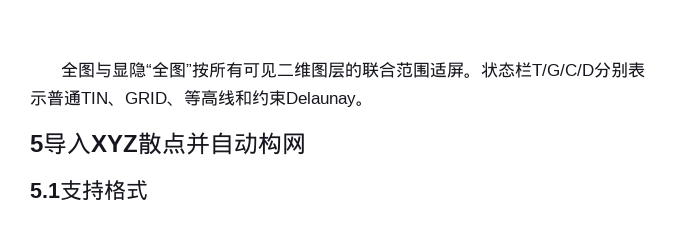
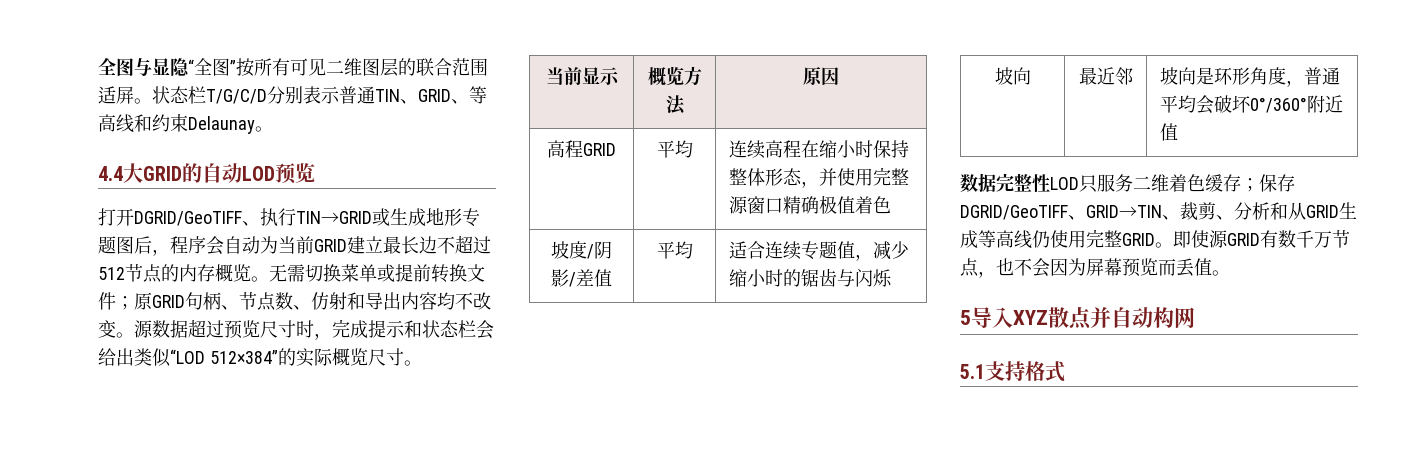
+ 4.4大GRID的自动LOD预览
+ 打开DGRID/GeoTIFF、执行TIN→GRID或生成地形专题图后，程序会自动为当前GRID建立最长边不超过512节点的内存概览。无需切换菜单或提前转换文件；原GRID句柄、节点数、仿射和导出内容均不改变。源数据超过预览尺寸时，完成提示和状态栏会给出类似“LOD 512×384”的实际概览尺寸。
+ 当前显示 | 概览方法 | 原因
+ 高程GRID | 平均 | 连续高程在缩小时保持整体形态，并使用完整源窗口精确极值着色
+ 坡度/阴影/差值 | 平均 | 适合连续专题值，减少缩小时的锯齿与闪烁
+ 坡向 | 最近邻 | 坡向是环形角度，普通平均会破坏0°/360°附近值
+ 数据完整性LOD只服务二维着色缓存；保存DGRID/GeoTIFF、GRID→TIN、裁剪、分析和从GRID生成等高线仍使用完整GRID。即使源GRID有数千万节点，也不会因为屏幕预览而丢值。

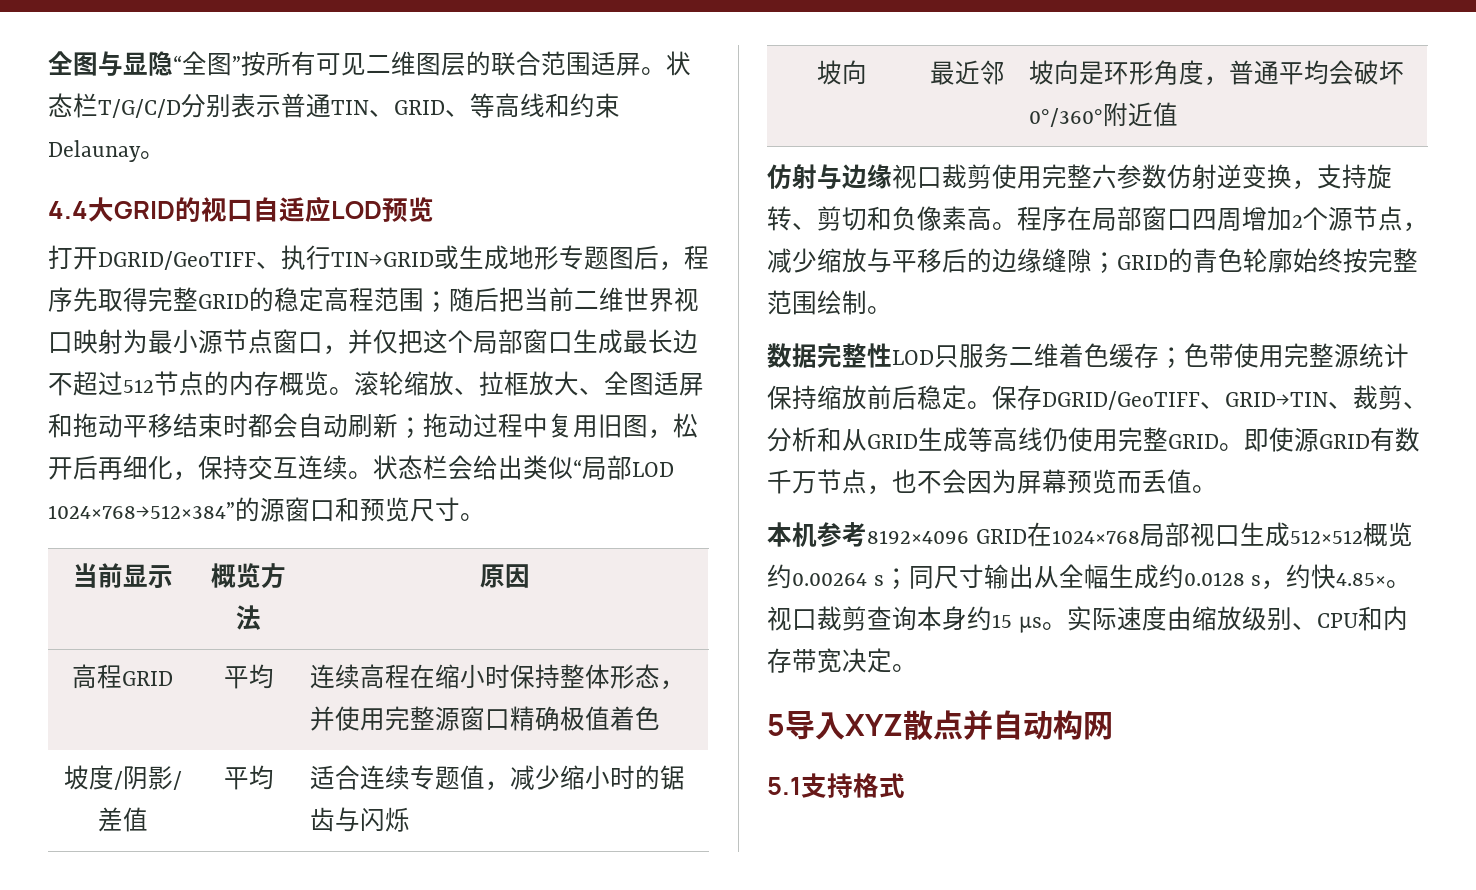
- 4.4大GRID的自动LOD预览
+ 4.4大GRID的视口自适应LOD预览
- 打开DGRID/GeoTIFF、执行TIN→GRID或生成地形专题图后，程序会自动为当前GRID建立最长边不超过512节点的内存概览。
+ 打开DGRID/GeoTIFF、执行TIN→GRID或生成地形专题图后，程序先取得完整GRID的稳定高程范围；随后把当前二维世界视口映射为最小源节点窗口，并仅把这个局部窗口生成最长边不超过512节点的内存概览。
- 无需切换菜单或提前转换文件；原GRID句柄、节点数、仿射和导出内容均不改变。源数据超过预览尺寸时，完成提示和状态栏会给出类似“LOD 512×384”的实际概览尺寸。
+ 滚轮缩放、拉框放大、全图适屏和拖动平移结束时都会自动刷新；拖动过程中复用旧图，松开后再细化，保持交互连续。状态栏会给出类似“局部LOD 1024×768→512×384”的源窗口和预览尺寸。
+ 仿射与边缘视口裁剪使用完整六参数仿射逆变换，支持旋转、剪切和负像素高。程序在局部窗口四周增加2个源节点，减少缩放与平移后的边缘缝隙；GRID的青色轮廓始终按完整范围绘制。
- 数据完整性LOD只服务二维着色缓存；保存DGRID/GeoTIFF、GRID→TIN、裁剪、分析和从GRID生成等高线仍使用完整GRID。
+ 数据完整性LOD只服务二维着色缓存；色带使用完整源统计保持缩放前后稳定。保存DGRID/GeoTIFF、GRID→TIN、裁剪、分析和从GRID生成等高线仍使用完整GRID。
+ 本机参考8192×4096 GRID在1024×768局部视口生成512×512概览约0.00264 s；同尺寸输出从全幅生成约0.0128 s，约快4.85×。视口裁剪查询本身约15 μs。实际速度由缩放级别、CPU和内存带宽决定。

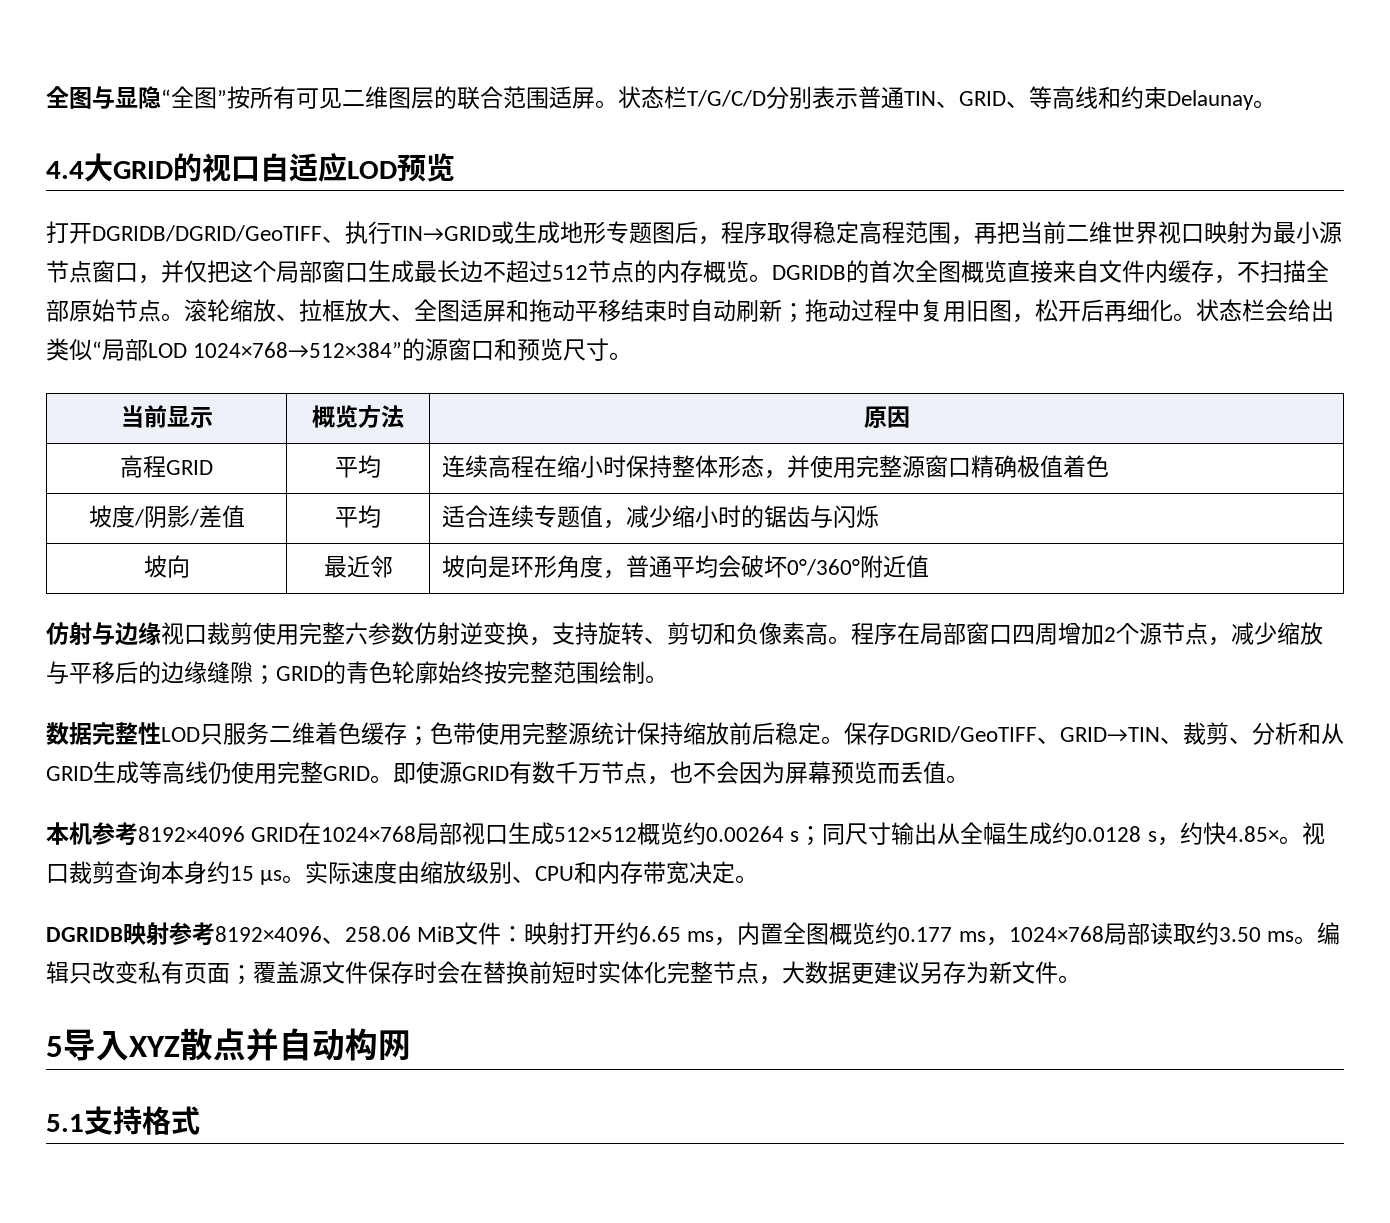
- 打开DGRID/GeoTIFF、执行TIN→GRID或生成地形专题图后，程序先取得完整GRID的稳定高程范围；随后把当前二维世界视口映射为最小源节点窗口，并仅把这个局部窗口生成最长边不超过512节点的内存概览。
+ 打开DGRIDB/DGRID/GeoTIFF、执行TIN→GRID或生成地形专题图后，程序取得稳定高程范围，再把当前二维世界视口映射为最小源节点窗口，并仅把这个局部窗口生成最长边不超过512节点的内存概览。
+ DGRIDB的首次全图概览直接来自文件内缓存，不扫描全部原始节点。
- 滚轮缩放、拉框放大、全图适屏和拖动平移结束时都会自动刷新；拖动过程中复用旧图，松开后再细化，保持交互连续。
+ 滚轮缩放、拉框放大、全图适屏和拖动平移结束时自动刷新；拖动过程中复用旧图，松开后再细化。
+ DGRIDB映射参考8192×4096、258.06 MiB文件：映射打开约6.65 ms，内置全图概览约0.177 ms，1024×768局部读取约3.50 ms。编辑只改变私有页面；覆盖源文件保存时会在替换前短时实体化完整节点，大数据更建议另存为新文件。

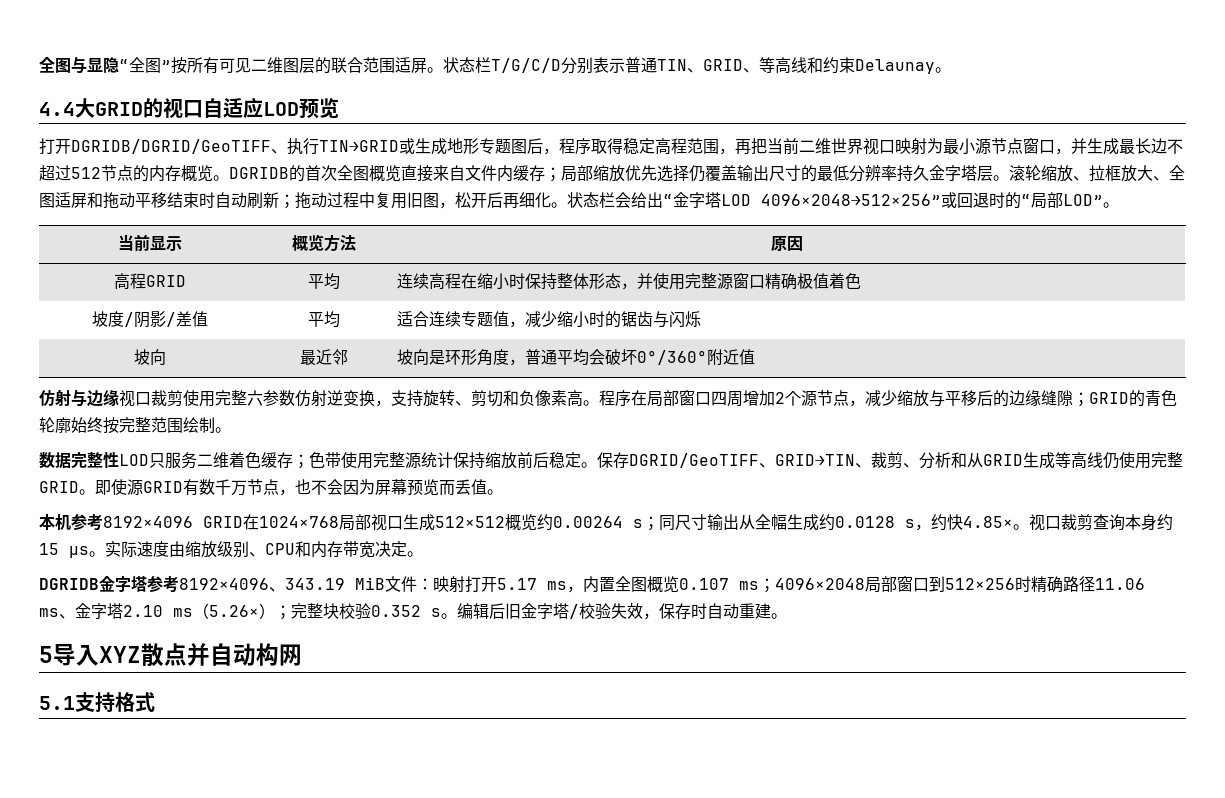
- 打开DGRIDB/DGRID/GeoTIFF、执行TIN→GRID或生成地形专题图后，程序取得稳定高程范围，再把当前二维世界视口映射为最小源节点窗口，并仅把这个局部窗口生成最长边不超过512节点的内存概览。
+ 打开DGRIDB/DGRID/GeoTIFF、执行TIN→GRID或生成地形专题图后，程序取得稳定高程范围，再把当前二维世界视口映射为最小源节点窗口，并生成最长边不超过512节点的内存概览。
- DGRIDB的首次全图概览直接来自文件内缓存，不扫描全部原始节点。
+ DGRIDB的首次全图概览直接来自文件内缓存；局部缩放优先选择仍覆盖输出尺寸的最低分辨率持久金字塔层。
- 状态栏会给出类似“局部LOD 1024×768→512×384”的源窗口和预览尺寸。
+ 状态栏会给出“金字塔LOD 4096×2048→512×256”或回退时的“局部LOD”。
- DGRIDB映射参考8192×4096、258.06 MiB文件：映射打开约6.65 ms，内置全图概览约0.177 ms，1024×768局部读取约3.50 ms。编辑只改变私有页面；覆盖源文件保存时会在替换前短时实体化完整节点，大数据更建议另存为新文件。
+ DGRIDB金字塔参考8192×4096、343.19 MiB文件：映射打开5.17 ms，内置全图概览0.107 ms；4096×2048局部窗口到512×256时精确路径11.06 ms、金字塔2.10 ms（5.26×）；完整块校验0.352 s。编辑后旧金字塔/校验失效，保存时自动重建。

